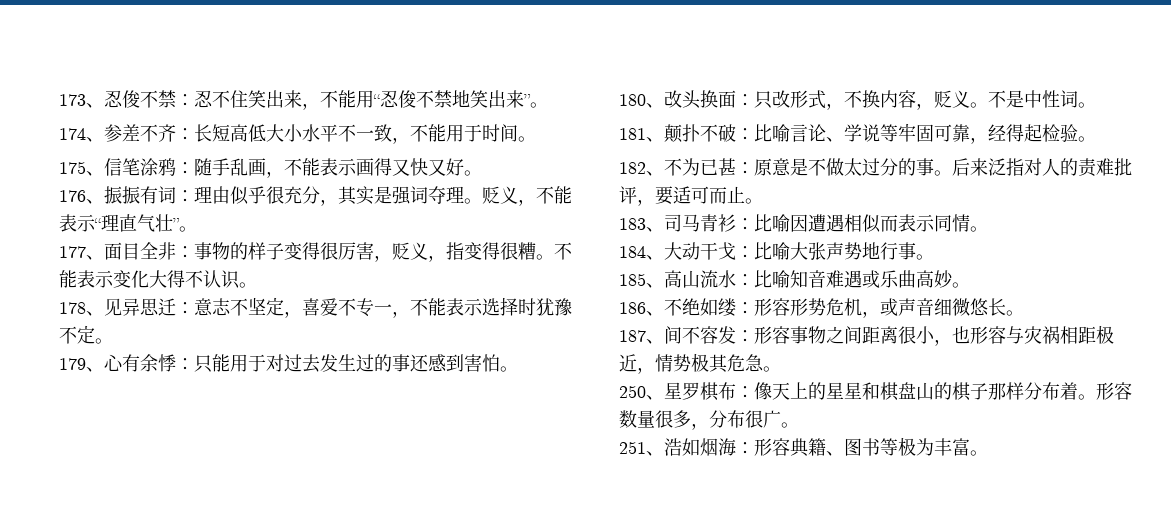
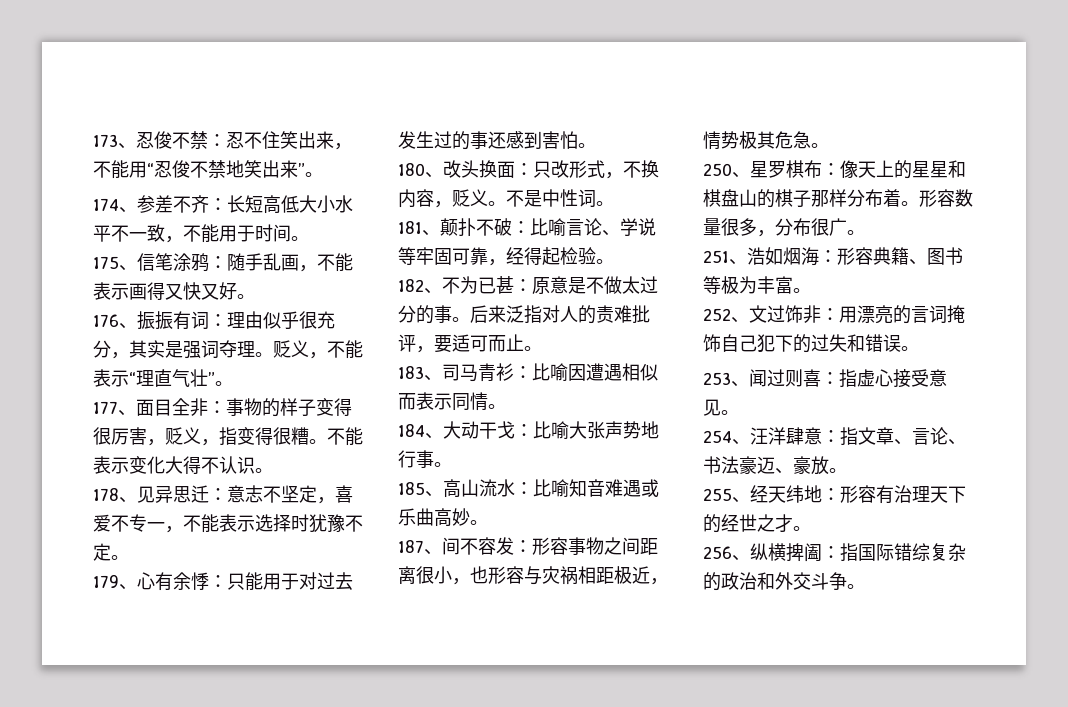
- 186、不绝如缕：形容形势危机，或声音细微悠长。
+ 252、文过饰非：用漂亮的言词掩饰自己犯下的过失和错误。
+ 253、闻过则喜：指虚心接受意见。
+ 254、汪洋肆意：指文章、言论、书法豪迈、豪放。
+ 255、经天纬地：形容有治理天下的经世之才。
+ 256、纵横捭阖：指国际错综复杂的政治和外交斗争。

